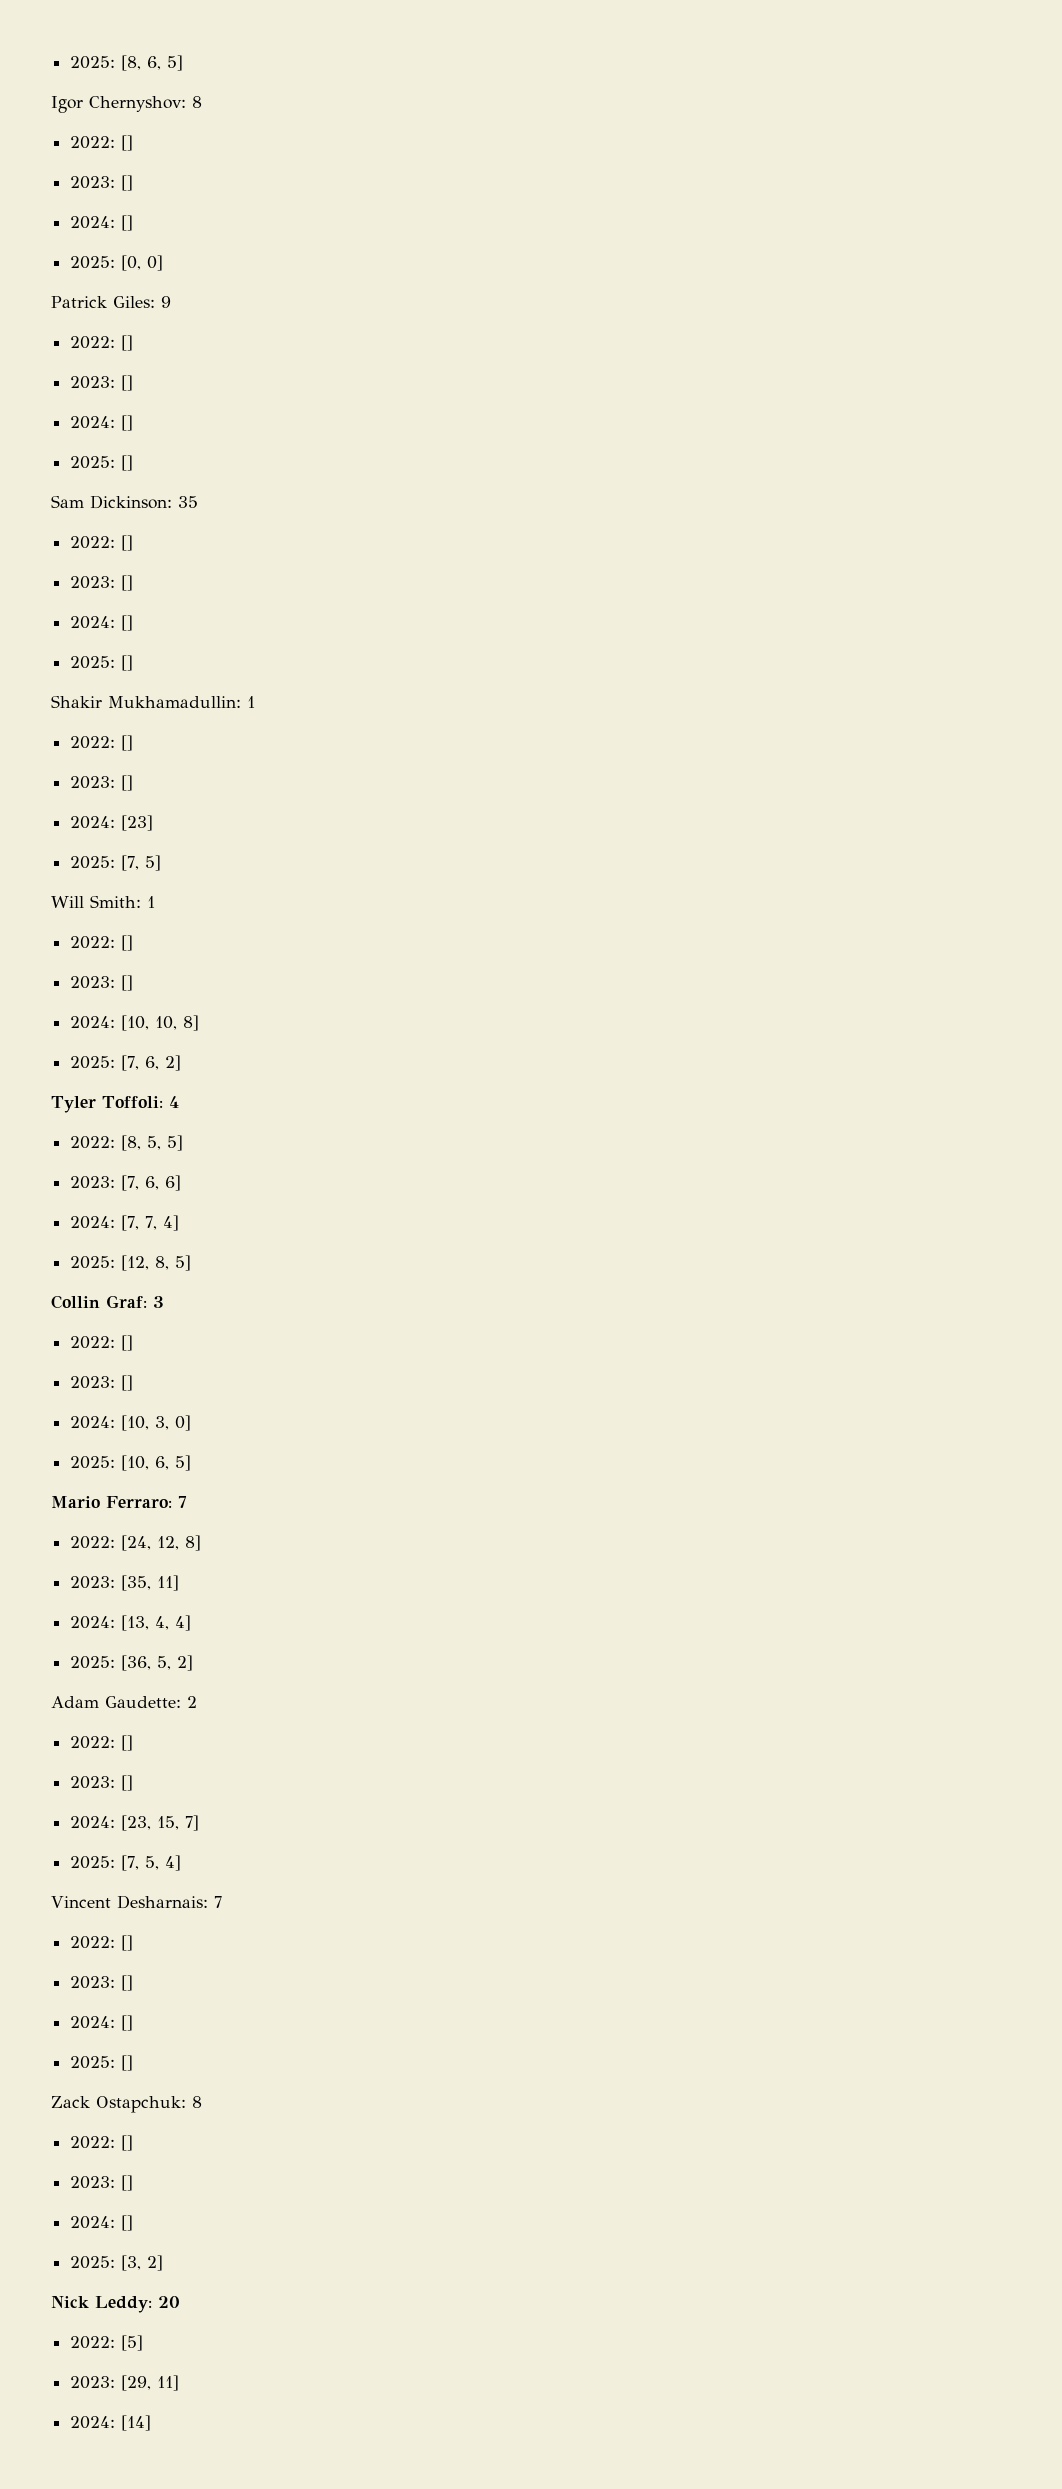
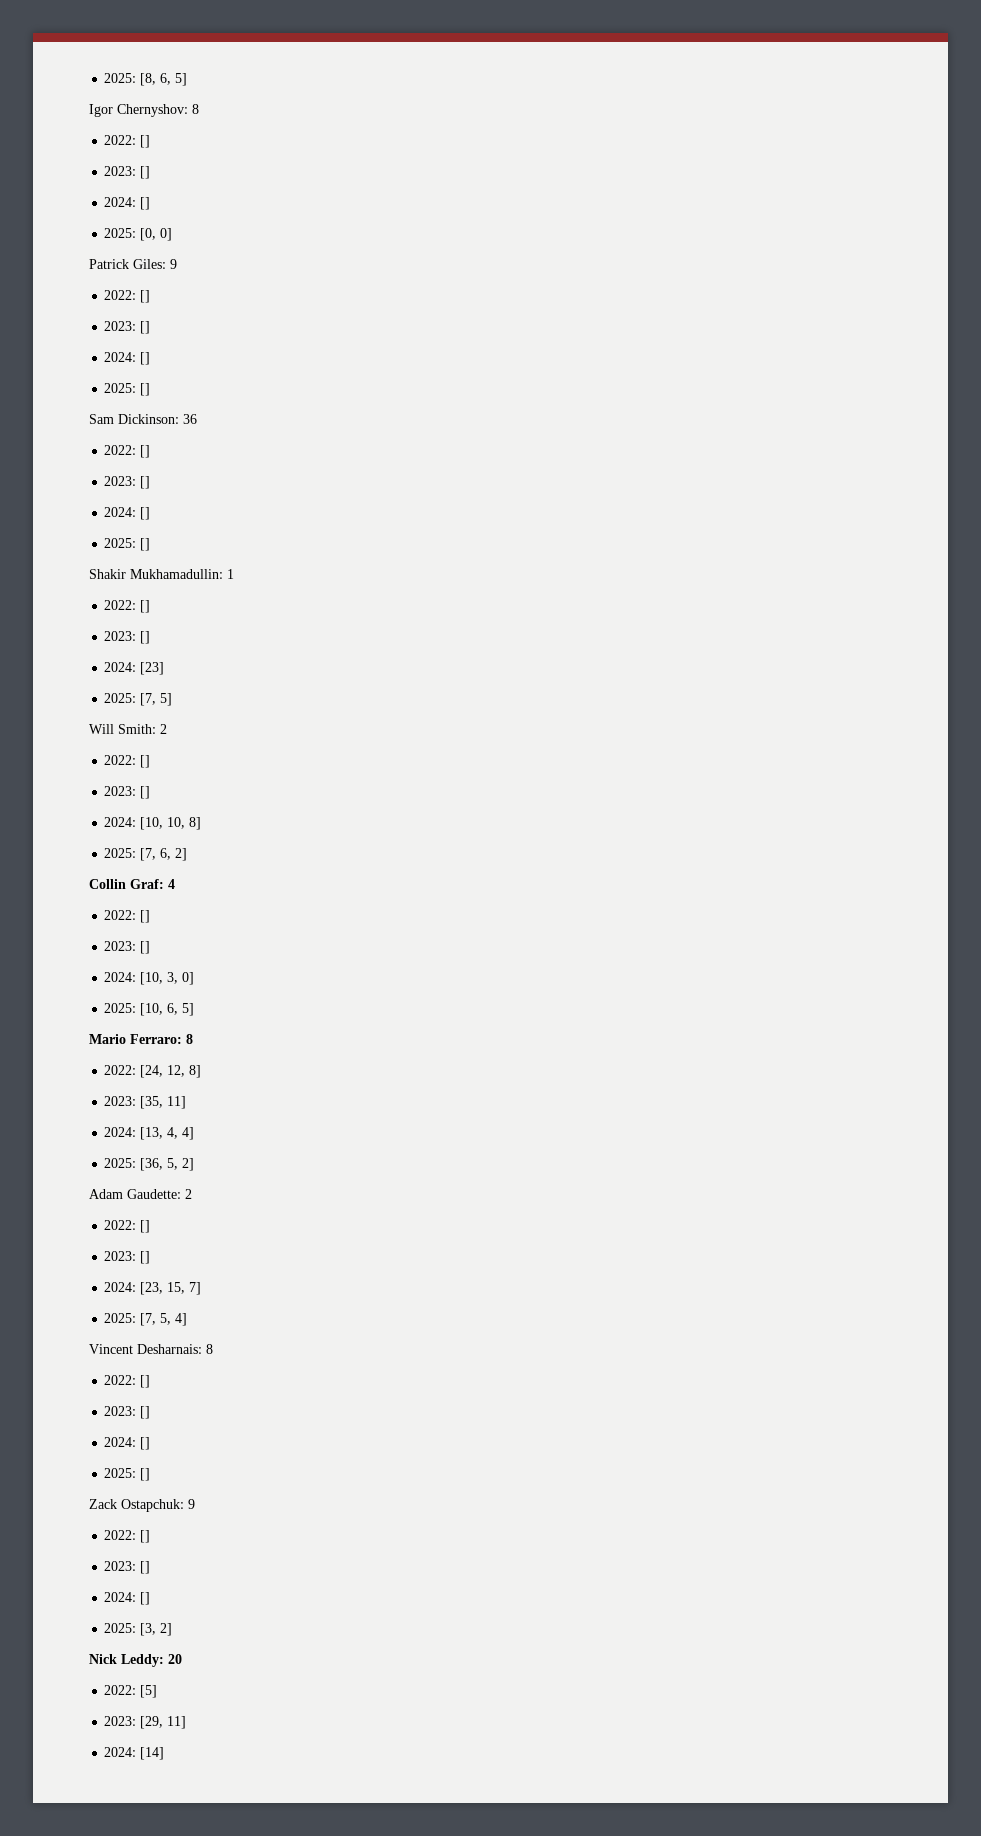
- Sam Dickinson: 35
+ Sam Dickinson: 36
- Will Smith: 1
+ Will Smith: 2
- Tyler Toffoli: 4
- 2022: [8, 5, 5]
- 2023: [7, 6, 6]
- 2024: [7, 7, 4]
- 2025: [12, 8, 5]
- Collin Graf: 3
+ Collin Graf: 4
- Mario Ferraro: 7
+ Mario Ferraro: 8
- Vincent Desharnais: 7
+ Vincent Desharnais: 8
- Zack Ostapchuk: 8
+ Zack Ostapchuk: 9

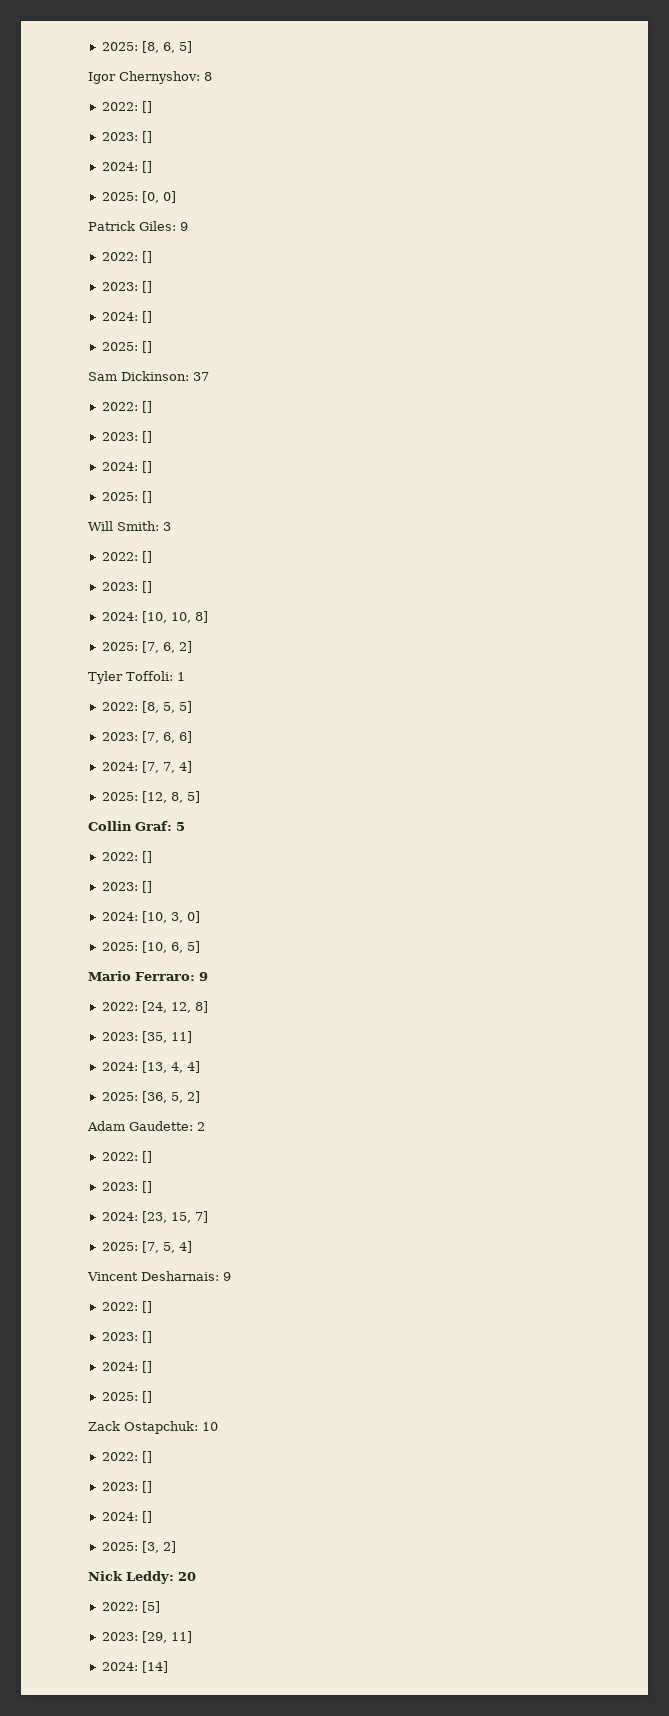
- Sam Dickinson: 36
+ Sam Dickinson: 37
  2022: []
  2023: []
  2024: []
  2025: []
- Shakir Mukhamadullin: 1
- 2022: []
- 2023: []
- 2024: [23]
- 2025: [7, 5]
- Will Smith: 2
+ Will Smith: 3
+ Tyler Toffoli: 1
+ 2022: [8, 5, 5]
+ 2023: [7, 6, 6]
+ 2024: [7, 7, 4]
+ 2025: [12, 8, 5]
- Collin Graf: 4
+ Collin Graf: 5
- Mario Ferraro: 8
+ Mario Ferraro: 9
- Vincent Desharnais: 8
+ Vincent Desharnais: 9
- Zack Ostapchuk: 9
+ Zack Ostapchuk: 10

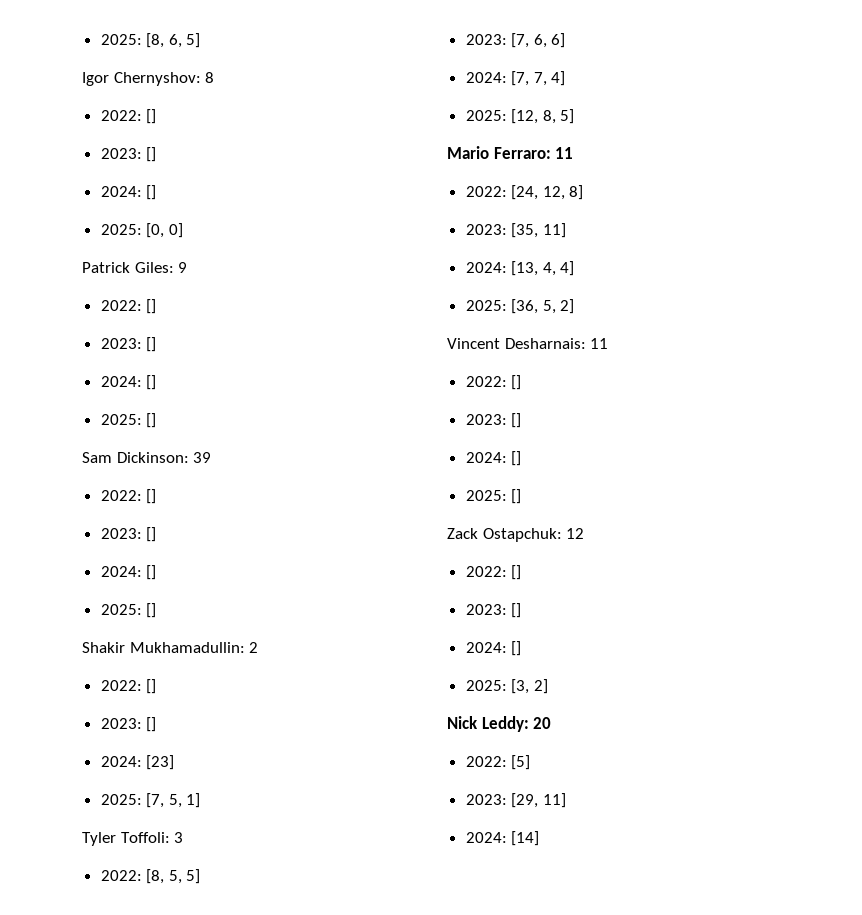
- Sam Dickinson: 37
+ Sam Dickinson: 39
  2022: []
  2023: []
  2024: []
  2025: []
- Will Smith: 3
+ Shakir Mukhamadullin: 2
  2022: []
  2023: []
- 2024: [10, 10, 8]
- 2025: [7, 6, 2]
+ 2024: [23]
+ 2025: [7, 5, 1]
- Tyler Toffoli: 1
+ Tyler Toffoli: 3
- Collin Graf: 5
- 2022: []
- 2023: []
- 2024: [10, 3, 0]
- 2025: [10, 6, 5]
- Mario Ferraro: 9
+ Mario Ferraro: 11
- Adam Gaudette: 2
- 2022: []
- 2023: []
- 2024: [23, 15, 7]
- 2025: [7, 5, 4]
- Vincent Desharnais: 9
+ Vincent Desharnais: 11
- Zack Ostapchuk: 10
+ Zack Ostapchuk: 12

